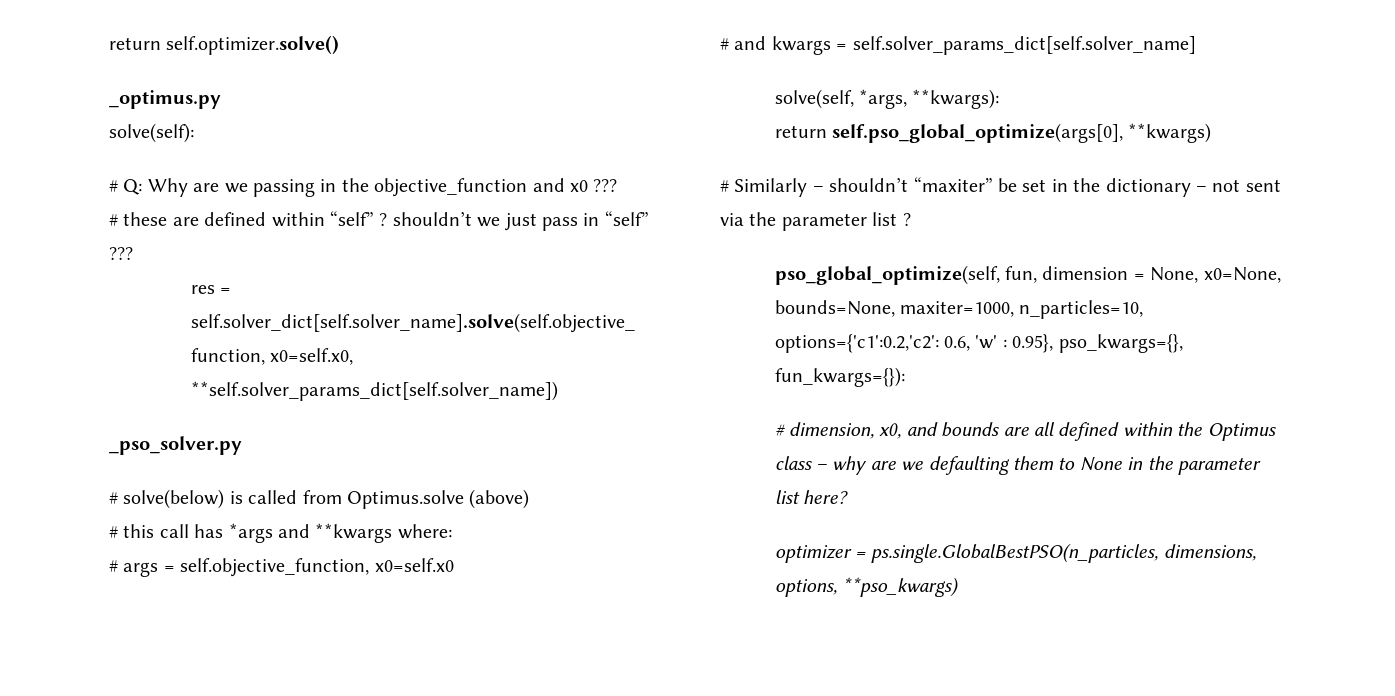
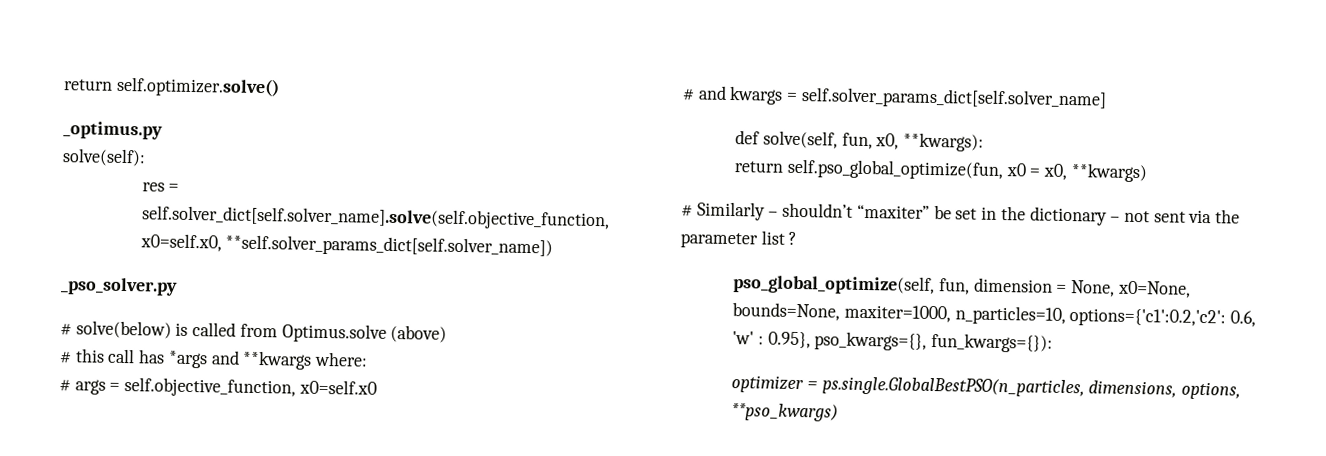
- # Q: Why are we passing in the objective_function and x0 ???
- # these are defined within “self” ? shouldn’t we just pass in “self” ???
- solve(self, *args, **kwargs):
- return self.pso_global_optimize(args[0], **kwargs)
+ def solve(self, fun, x0, **kwargs):
+ return self.pso_global_optimize(fun, x0 = x0, **kwargs)
- # dimension, x0, and bounds are all defined within the Optimus class – why are we defaulting them to None in the parameter list here?

